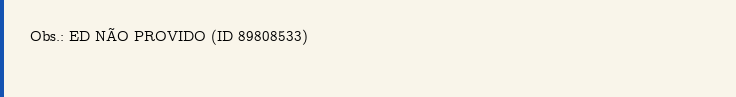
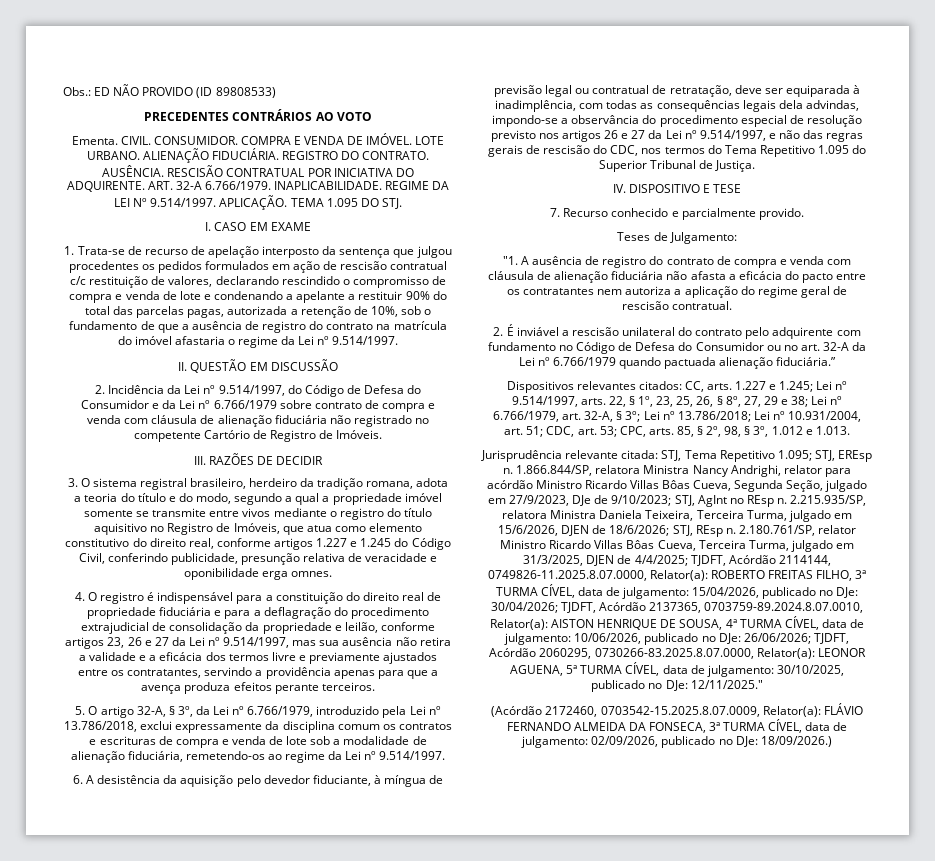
+ PRECEDENTES CONTRÁRIOS AO VOTO
+ Ementa. CIVIL. CONSUMIDOR. COMPRA E VENDA DE IMÓVEL. LOTE URBANO. ALIENAÇÃO FIDUCIÁRIA. REGISTRO DO CONTRATO. AUSÊNCIA. RESCISÃO CONTRATUAL POR INICIATIVA DO ADQUIRENTE. ART. 32-A 6.766/1979. INAPLICABILIDADE. REGIME DA LEI Nº 9.514/1997. APLICAÇÃO. TEMA 1.095 DO STJ.
+ I. CASO EM EXAME
+ 1. Trata-se de recurso de apelação interposto da sentença que julgou procedentes os pedidos formulados em ação de rescisão contratual c/c restituição de valores, declarando rescindido o compromisso de compra e venda de lote e condenando a apelante a restituir 90% do total das parcelas pagas, autorizada a retenção de 10%, sob o fundamento de que a ausência de registro do contrato na matrícula do imóvel afastaria o regime da Lei nº 9.514/1997.
+ II. QUESTÃO EM DISCUSSÃO
+ 2. Incidência da Lei nº 9.514/1997, do Código de Defesa do Consumidor e da Lei nº 6.766/1979 sobre contrato de compra e venda com cláusula de alienação fiduciária não registrado no competente Cartório de Registro de Imóveis.
+ III. RAZÕES DE DECIDIR
+ 3. O sistema registral brasileiro, herdeiro da tradição romana, adota a teoria do título e do modo, segundo a qual a propriedade imóvel somente se transmite entre vivos mediante o registro do título aquisitivo no Registro de Imóveis, que atua como elemento constitutivo do direito real, conforme artigos 1.227 e 1.245 do Código Civil, conferindo publicidade, presunção relativa de veracidade e oponibilidade erga omnes.
+ 4. O registro é indispensável para a constituição do direito real de propriedade fiduciária e para a deflagração do procedimento extrajudicial de consolidação da propriedade e leilão, conforme artigos 23, 26 e 27 da Lei nº 9.514/1997, mas sua ausência não retira a validade e a eficácia dos termos livre e previamente ajustados entre os contratantes, servindo a providência apenas para que a avença produza efeitos perante terceiros.
+ 5. O artigo 32-A, § 3º, da Lei nº 6.766/1979, introduzido pela Lei nº 13.786/2018, exclui expressamente da disciplina comum os contratos e escrituras de compra e venda de lote sob a modalidade de alienação fiduciária, remetendo-os ao regime da Lei nº 9.514/1997.
+ 6. A desistência da aquisição pelo devedor fiduciante, à míngua de previsão legal ou contratual de retratação, deve ser equiparada à inadimplência, com todas as consequências legais dela advindas, impondo-se a observância do procedimento especial de resolução previsto nos artigos 26 e 27 da Lei nº 9.514/1997, e não das regras gerais de rescisão do CDC, nos termos do Tema Repetitivo 1.095 do Superior Tribunal de Justiça.
+ IV. DISPOSITIVO E TESE
+ 7. Recurso conhecido e parcialmente provido.
+ Teses de Julgamento:
+ "1. A ausência de registro do contrato de compra e venda com cláusula de alienação fiduciária não afasta a eficácia do pacto entre os contratantes nem autoriza a aplicação do regime geral de rescisão contratual.
+ 2. É inviável a rescisão unilateral do contrato pelo adquirente com fundamento no Código de Defesa do Consumidor ou no art. 32-A da Lei nº 6.766/1979 quando pactuada alienação fiduciária.”
+ Dispositivos relevantes citados: CC, arts. 1.227 e 1.245; Lei nº 9.514/1997, arts. 22, § 1º, 23, 25, 26, § 8º, 27, 29 e 38; Lei nº 6.766/1979, art. 32-A, § 3º; Lei nº 13.786/2018; Lei nº 10.931/2004, art. 51; CDC, art. 53; CPC, arts. 85, § 2º, 98, § 3º, 1.012 e 1.013.
+ Jurisprudência relevante citada: STJ, Tema Repetitivo 1.095; STJ, EREsp n. 1.866.844/SP, relatora Ministra Nancy Andrighi, relator para acórdão Ministro Ricardo Villas Bôas Cueva, Segunda Seção, julgado em 27/9/2023, DJe de 9/10/2023; STJ, AgInt no REsp n. 2.215.935/SP, relatora Ministra Daniela Teixeira, Terceira Turma, julgado em 15/6/2026, DJEN de 18/6/2026; STJ, REsp n. 2.180.761/SP, relator Ministro Ricardo Villas Bôas Cueva, Terceira Turma, julgado em 31/3/2025, DJEN de 4/4/2025; TJDFT, Acórdão 2114144, 0749826-11.2025.8.07.0000, Relator(a): ROBERTO FREITAS FILHO, 3ª TURMA CÍVEL, data de julgamento: 15/04/2026, publicado no DJe: 30/04/2026; TJDFT, Acórdão 2137365, 0703759-89.2024.8.07.0010, Relator(a): AISTON HENRIQUE DE SOUSA, 4ª TURMA CÍVEL, data de julgamento: 10/06/2026, publicado no DJe: 26/06/2026; TJDFT, Acórdão 2060295, 0730266-83.2025.8.07.0000, Relator(a): LEONOR AGUENA, 5ª TURMA CÍVEL, data de julgamento: 30/10/2025, publicado no DJe: 12/11/2025."
+ (Acórdão 2172460, 0703542-15.2025.8.07.0009, Relator(a): FLÁVIO FERNANDO ALMEIDA DA FONSECA, 3ª TURMA CÍVEL, data de julgamento: 02/09/2026, publicado no DJe: 18/09/2026.)

